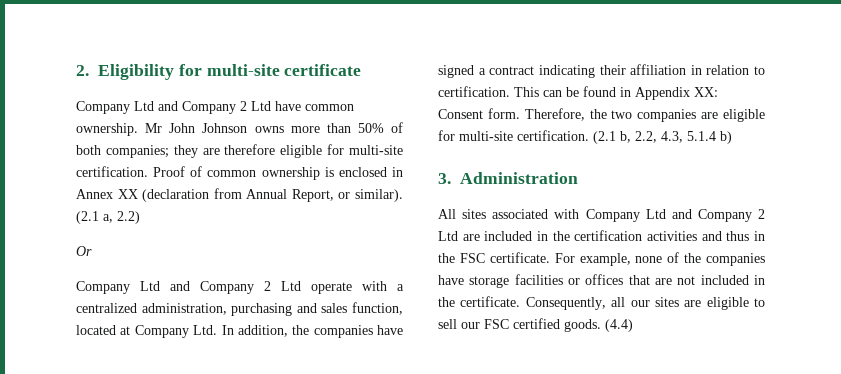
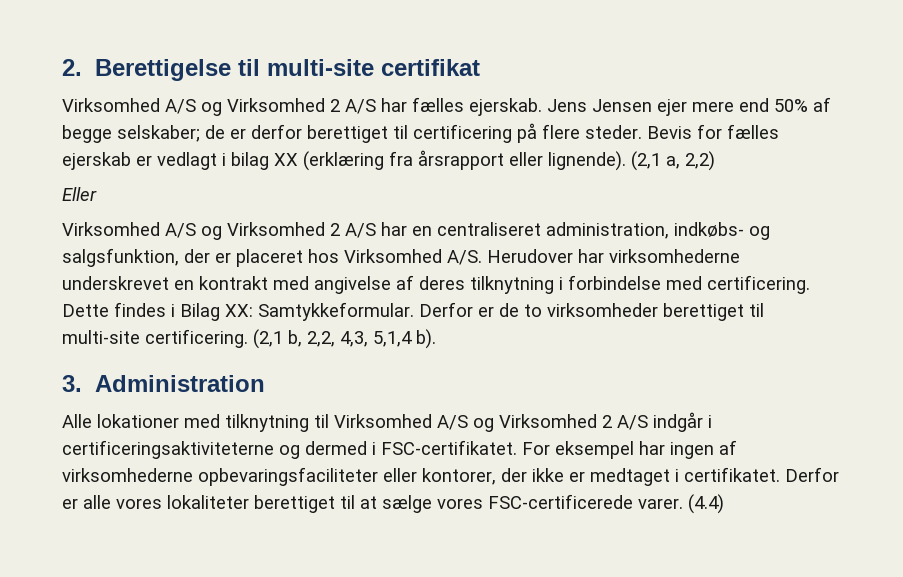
- 2. Eligibility for multi-site certificate
- Company Ltd and Company 2 Ltd have common ownership. Mr John Johnson owns more than 50% of both companies; they are therefore eligible for multi-site certification. Proof of common ownership is enclosed in Annex XX (declaration from Annual Report, or similar). (2.1 a, 2.2)
- Or
- Company Ltd and Company 2 Ltd operate with a centralized administration, purchasing and sales function, located at Company Ltd. In addition, the companies have signed a contract indicating their affiliation in relation to certification. This can be found in Appendix XX: Consent form. Therefore, the two companies are eligible for multi-site certification. (2.1 b, 2.2, 4.3, 5.1.4 b)
+ 2. Berettigelse til multi-site certifikat
+ Virksomhed A/S og Virksomhed 2 A/S har fælles ejerskab. Jens Jensen ejer mere end 50% af begge selskaber; de er derfor berettiget til certificering på flere steder. Bevis for fælles ejerskab er vedlagt i bilag XX (erklæring fra årsrapport eller lignende). (2,1 a, 2,2)
+ Eller
+ Virksomhed A/S og Virksomhed 2 A/S har en centraliseret administration, indkøbs- og salgsfunktion, der er placeret hos Virksomhed A/S. Herudover har virksomhederne underskrevet en kontrakt med angivelse af deres tilknytning i forbindelse med certificering. Dette findes i Bilag XX: Samtykkeformular. Derfor er de to virksomheder berettiget til multi-site certificering. (2,1 b, 2,2, 4,3, 5,1,4 b).
  3. Administration
- All sites associated with Company Ltd and Company 2 Ltd are included in the certification activities and thus in the FSC certificate. For example, none of the companies have storage facilities or offices that are not included in the certificate. Consequently, all our sites are eligible to sell our FSC certified goods.
+ Alle lokationer med tilknytning til Virksomhed A/S og Virksomhed 2 A/S indgår i certificeringsaktiviteterne og dermed i FSC-certifikatet. For eksempel har ingen af virksomhederne opbevaringsfaciliteter eller kontorer, der ikke er medtaget i certifikatet. Derfor er alle vores lokaliteter berettiget til at sælge vores FSC-certificerede varer.

